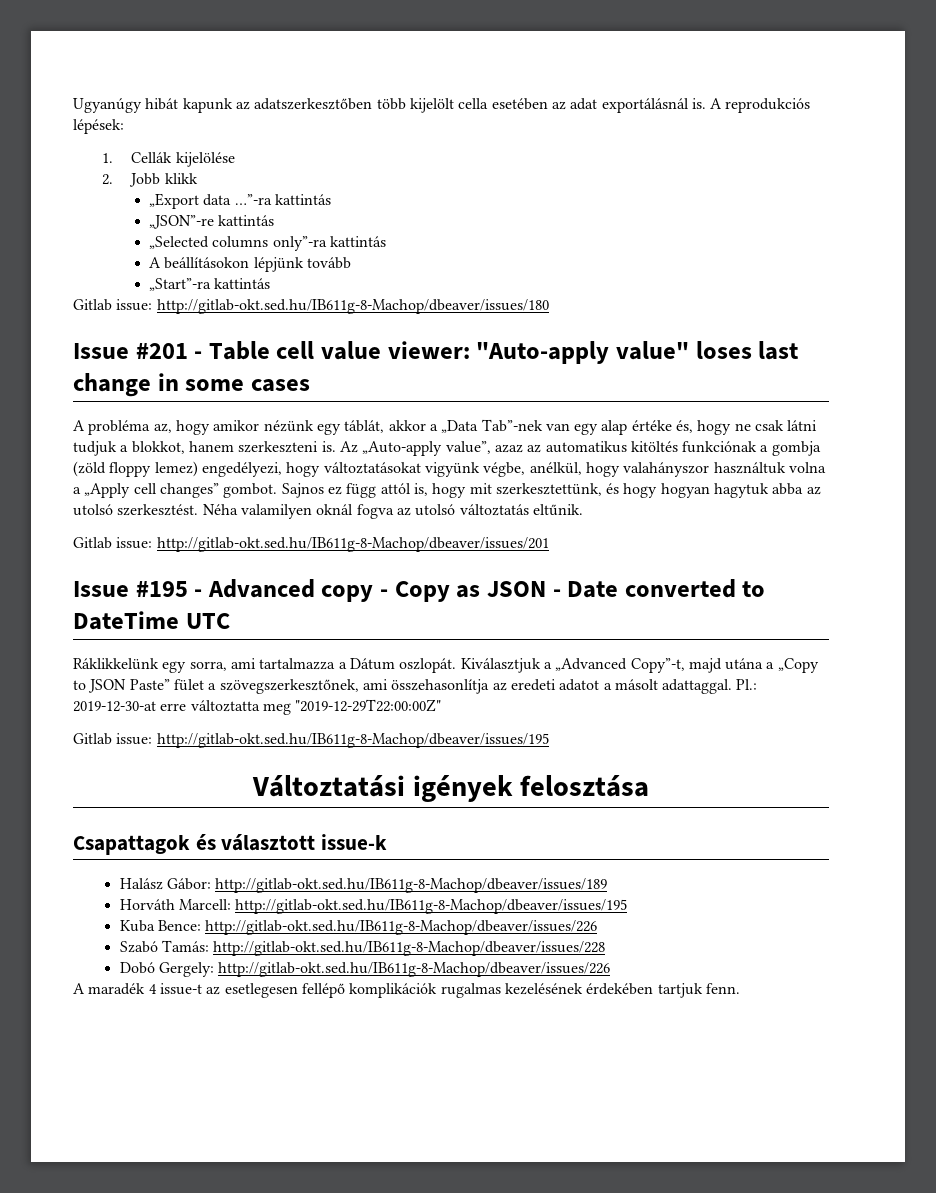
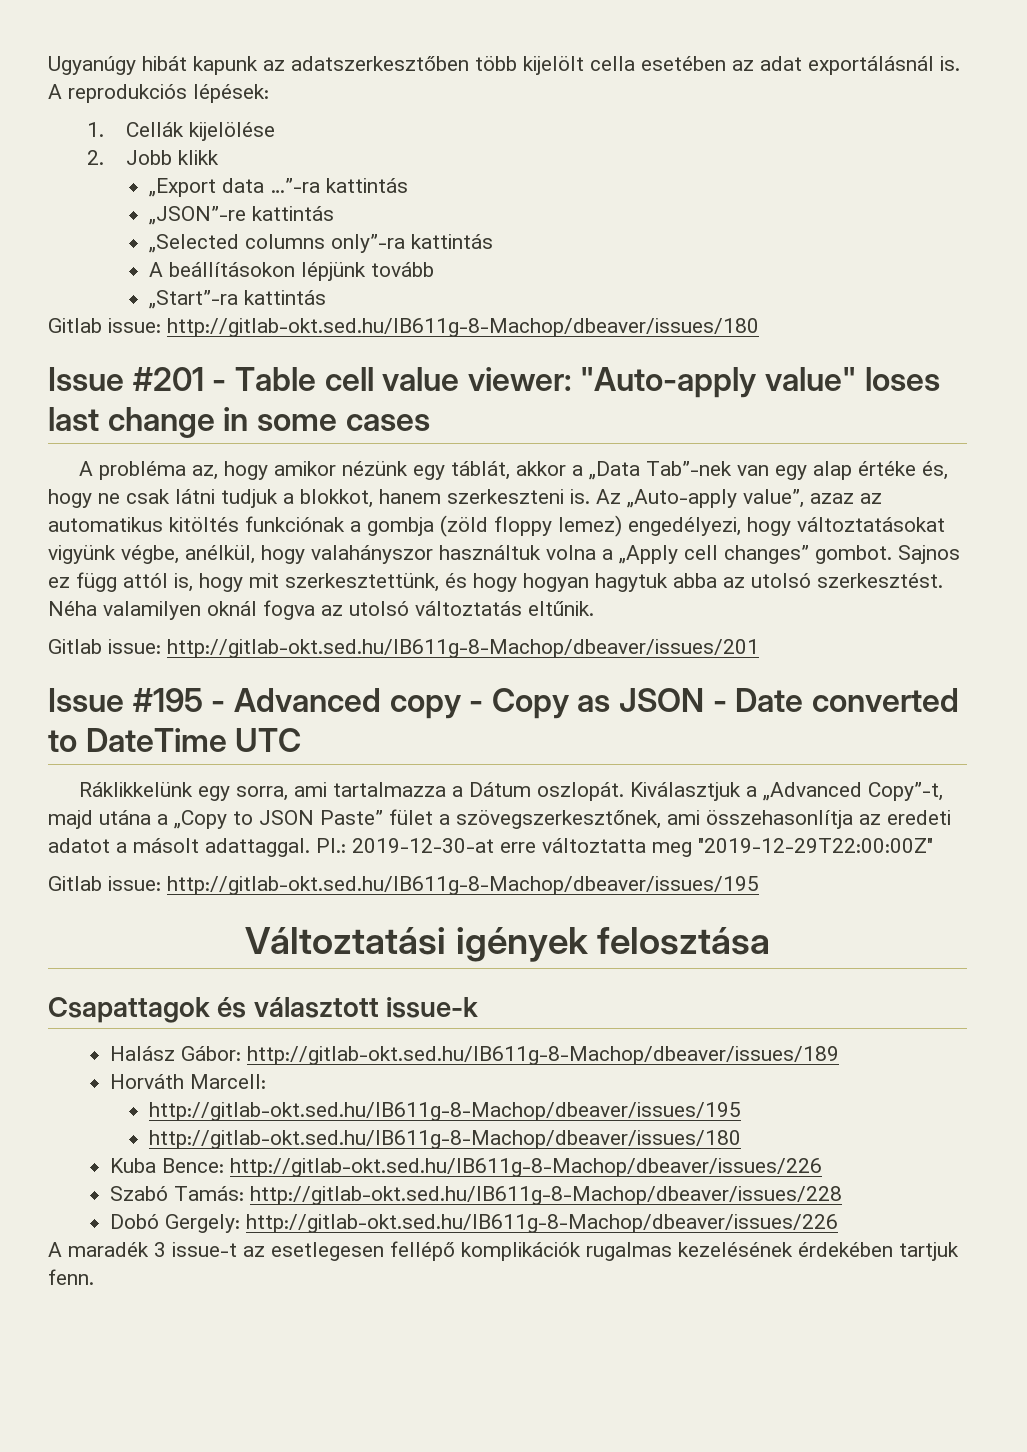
- Horváth Marcell: http://gitlab-okt.sed.hu/IB611g-8-Machop/dbeaver/issues/195
+ Horváth Marcell:
+ http://gitlab-okt.sed.hu/IB611g-8-Machop/dbeaver/issues/195
+ http://gitlab-okt.sed.hu/IB611g-8-Machop/dbeaver/issues/180
- A maradék 4 issue-t az esetlegesen fellépő komplikációk rugalmas kezelésének érdekében tartjuk fenn.
+ A maradék 3 issue-t az esetlegesen fellépő komplikációk rugalmas kezelésének érdekében tartjuk fenn.

